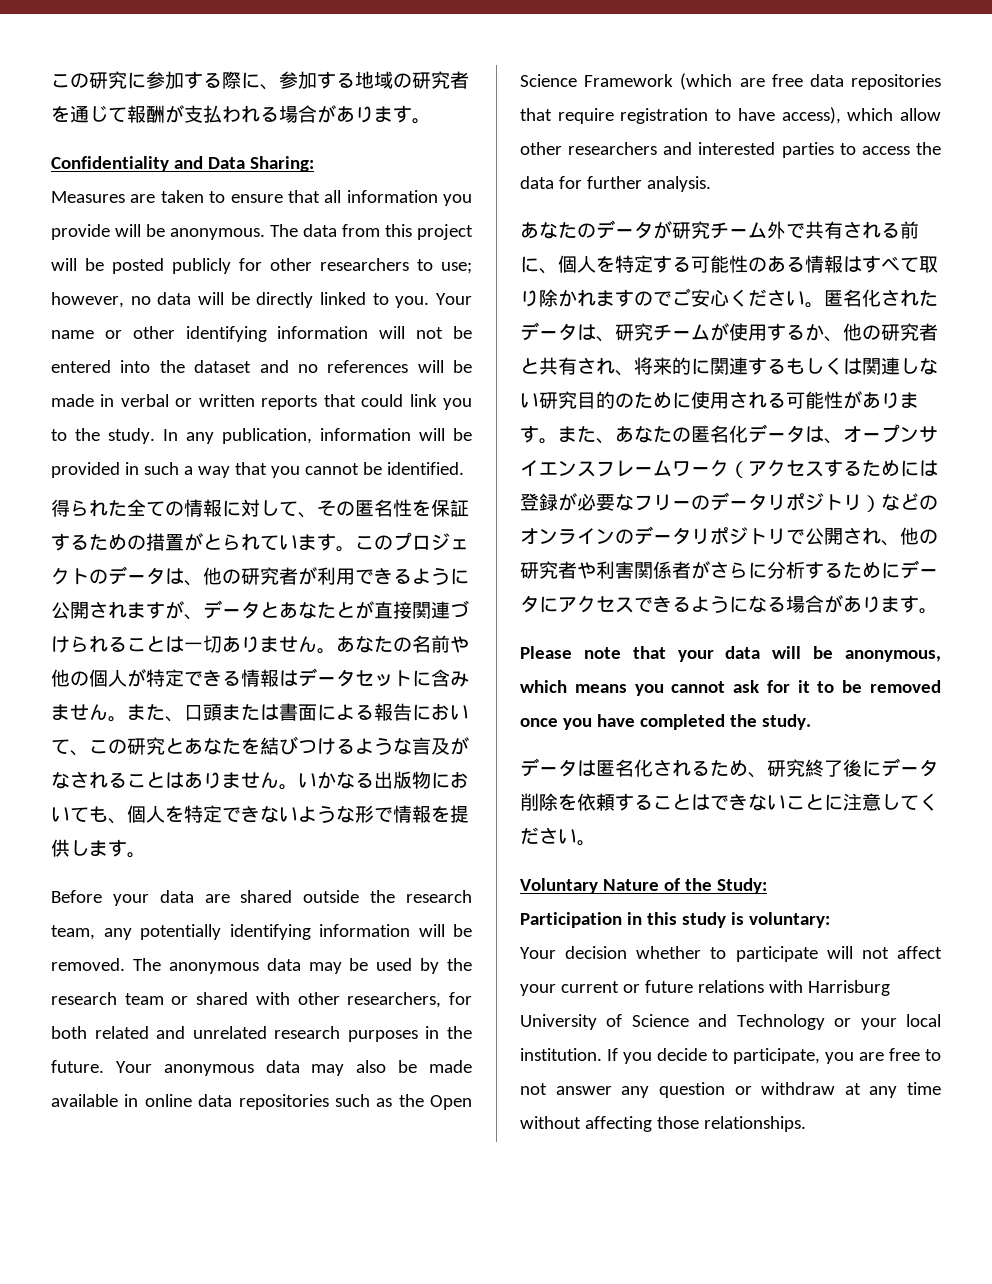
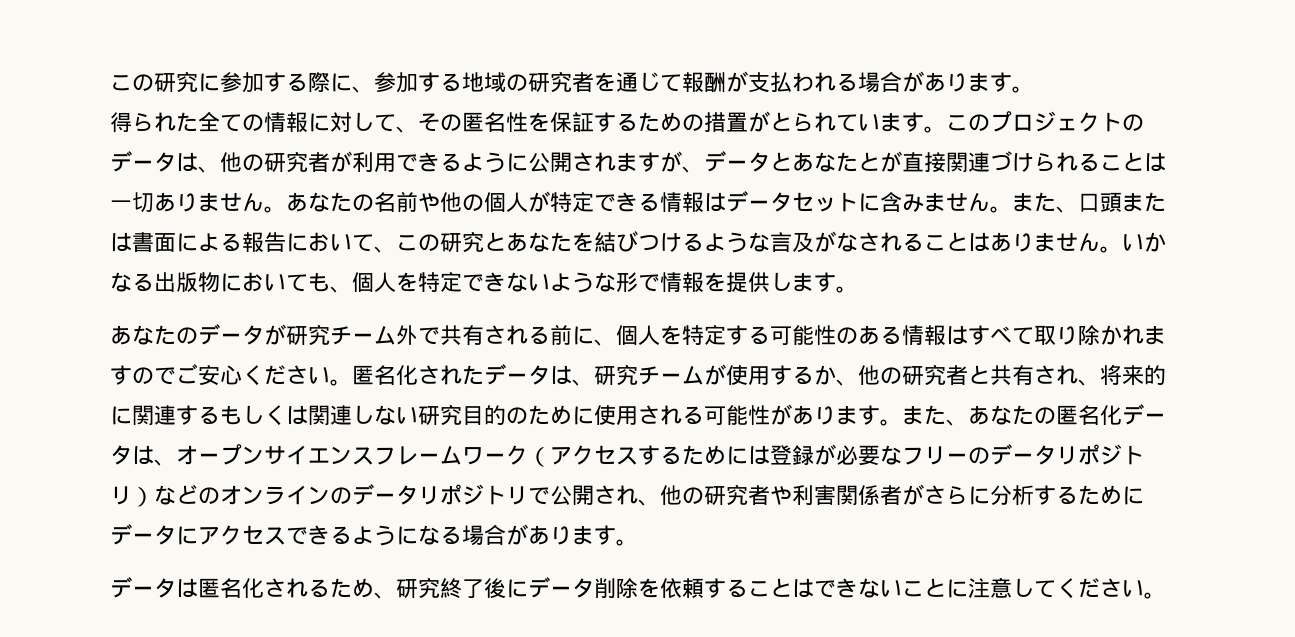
- Confidentiality and Data Sharing:
- Measures are taken to ensure that all information you provide will be anonymous. The data from this project will be posted publicly for other researchers to use; however, no data will be directly linked to you. Your name or other identifying information will not be entered into the dataset and no references will be made in verbal or written reports that could link you to the study. In any publication, information will be provided in such a way that you cannot be identified.
- Before your data are shared outside the research team, any potentially identifying information will be removed. The anonymous data may be used by the research team or shared with other researchers, for both related and unrelated research purposes in the future. Your anonymous data may also be made available in online data repositories such as the Open Science Framework (which are free data repositories that require registration to have access), which allow other researchers and interested parties to access the data for further analysis.
- Please note that your data will be anonymous, which means you cannot ask for it to be removed once you have completed the study.
- Voluntary Nature of the Study:
- Participation in this study is voluntary:
- Your decision whether to participate will not affect your current or future relations with Harrisburg University of Science and Technology or your local institution. If you decide to participate, you are free to not answer any question or withdraw at any time without affecting those relationships.

